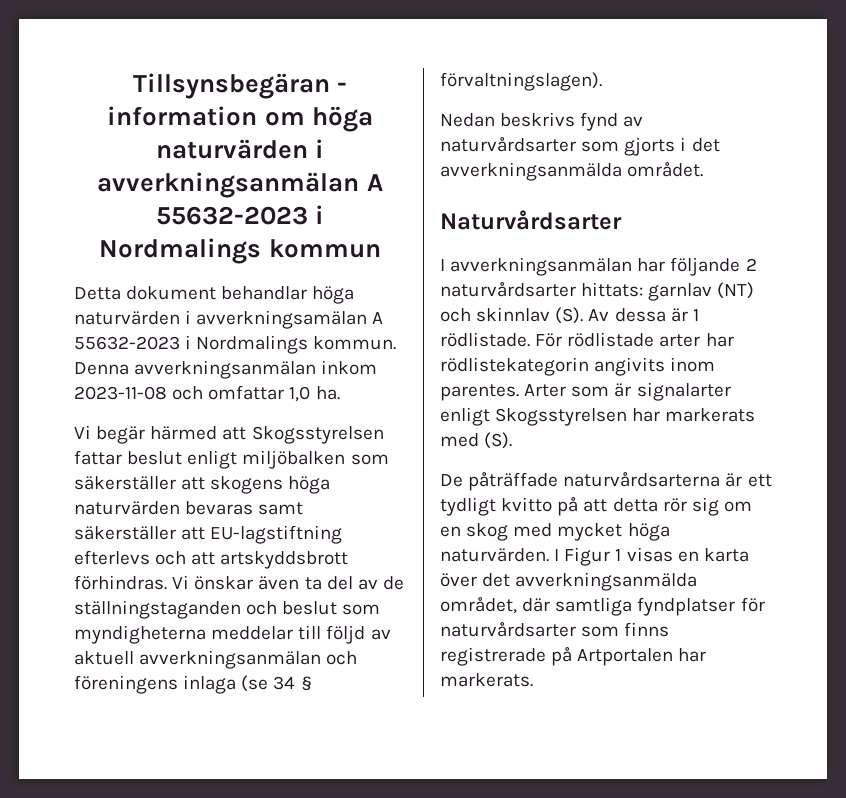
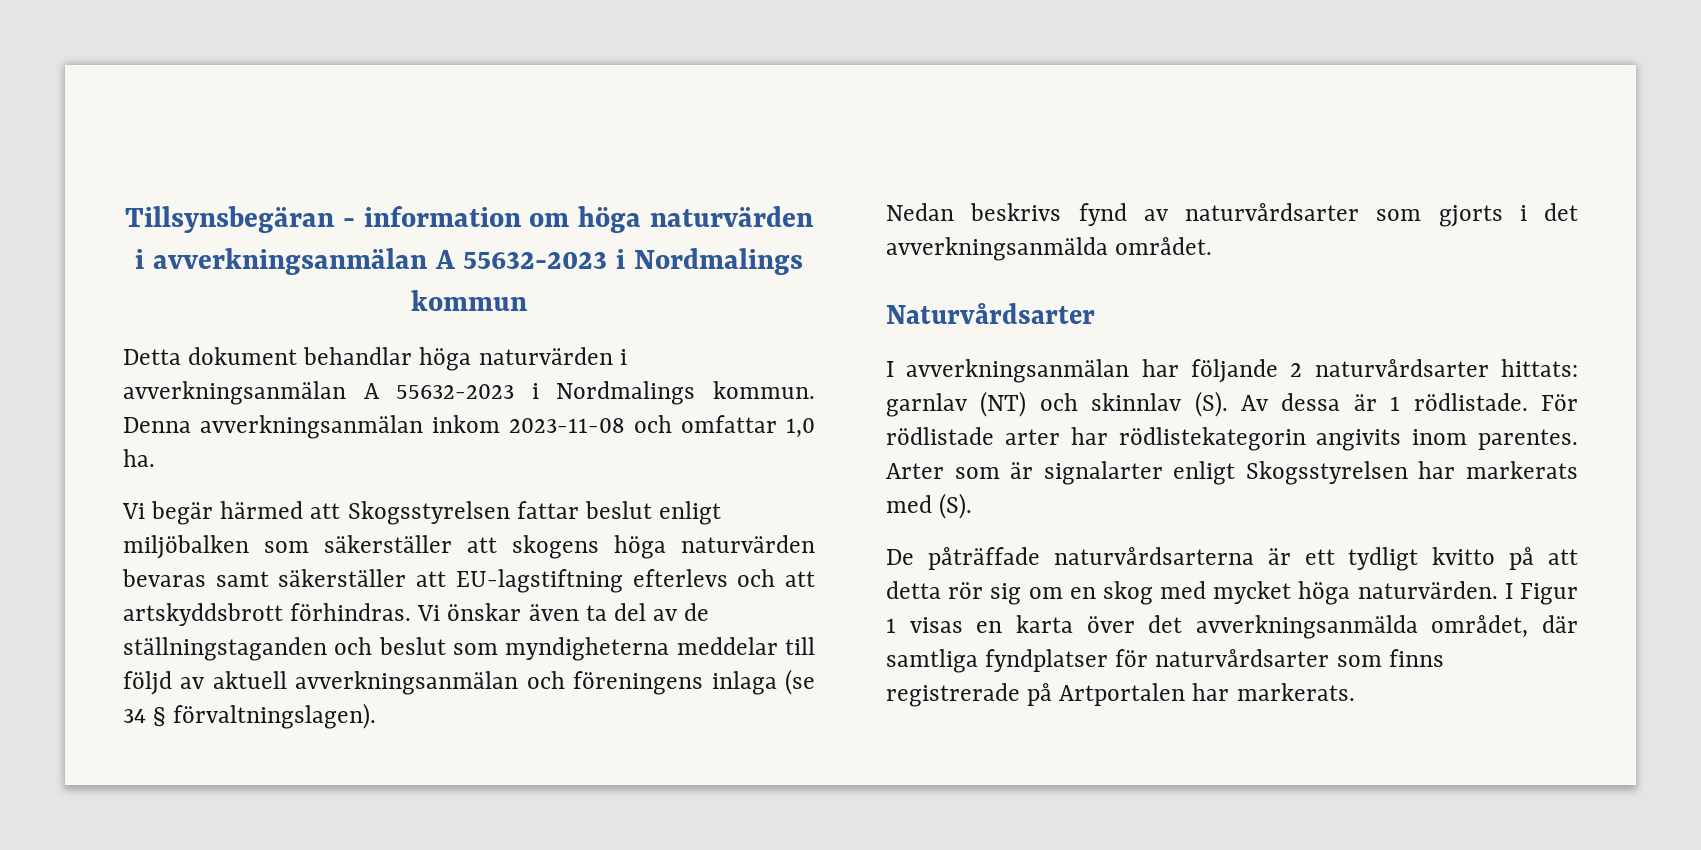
- Detta dokument behandlar höga naturvärden i avverkningsamälan A 55632-2023 i Nordmalings kommun.
+ Detta dokument behandlar höga naturvärden i avverkningsanmälan A 55632-2023 i Nordmalings kommun.

